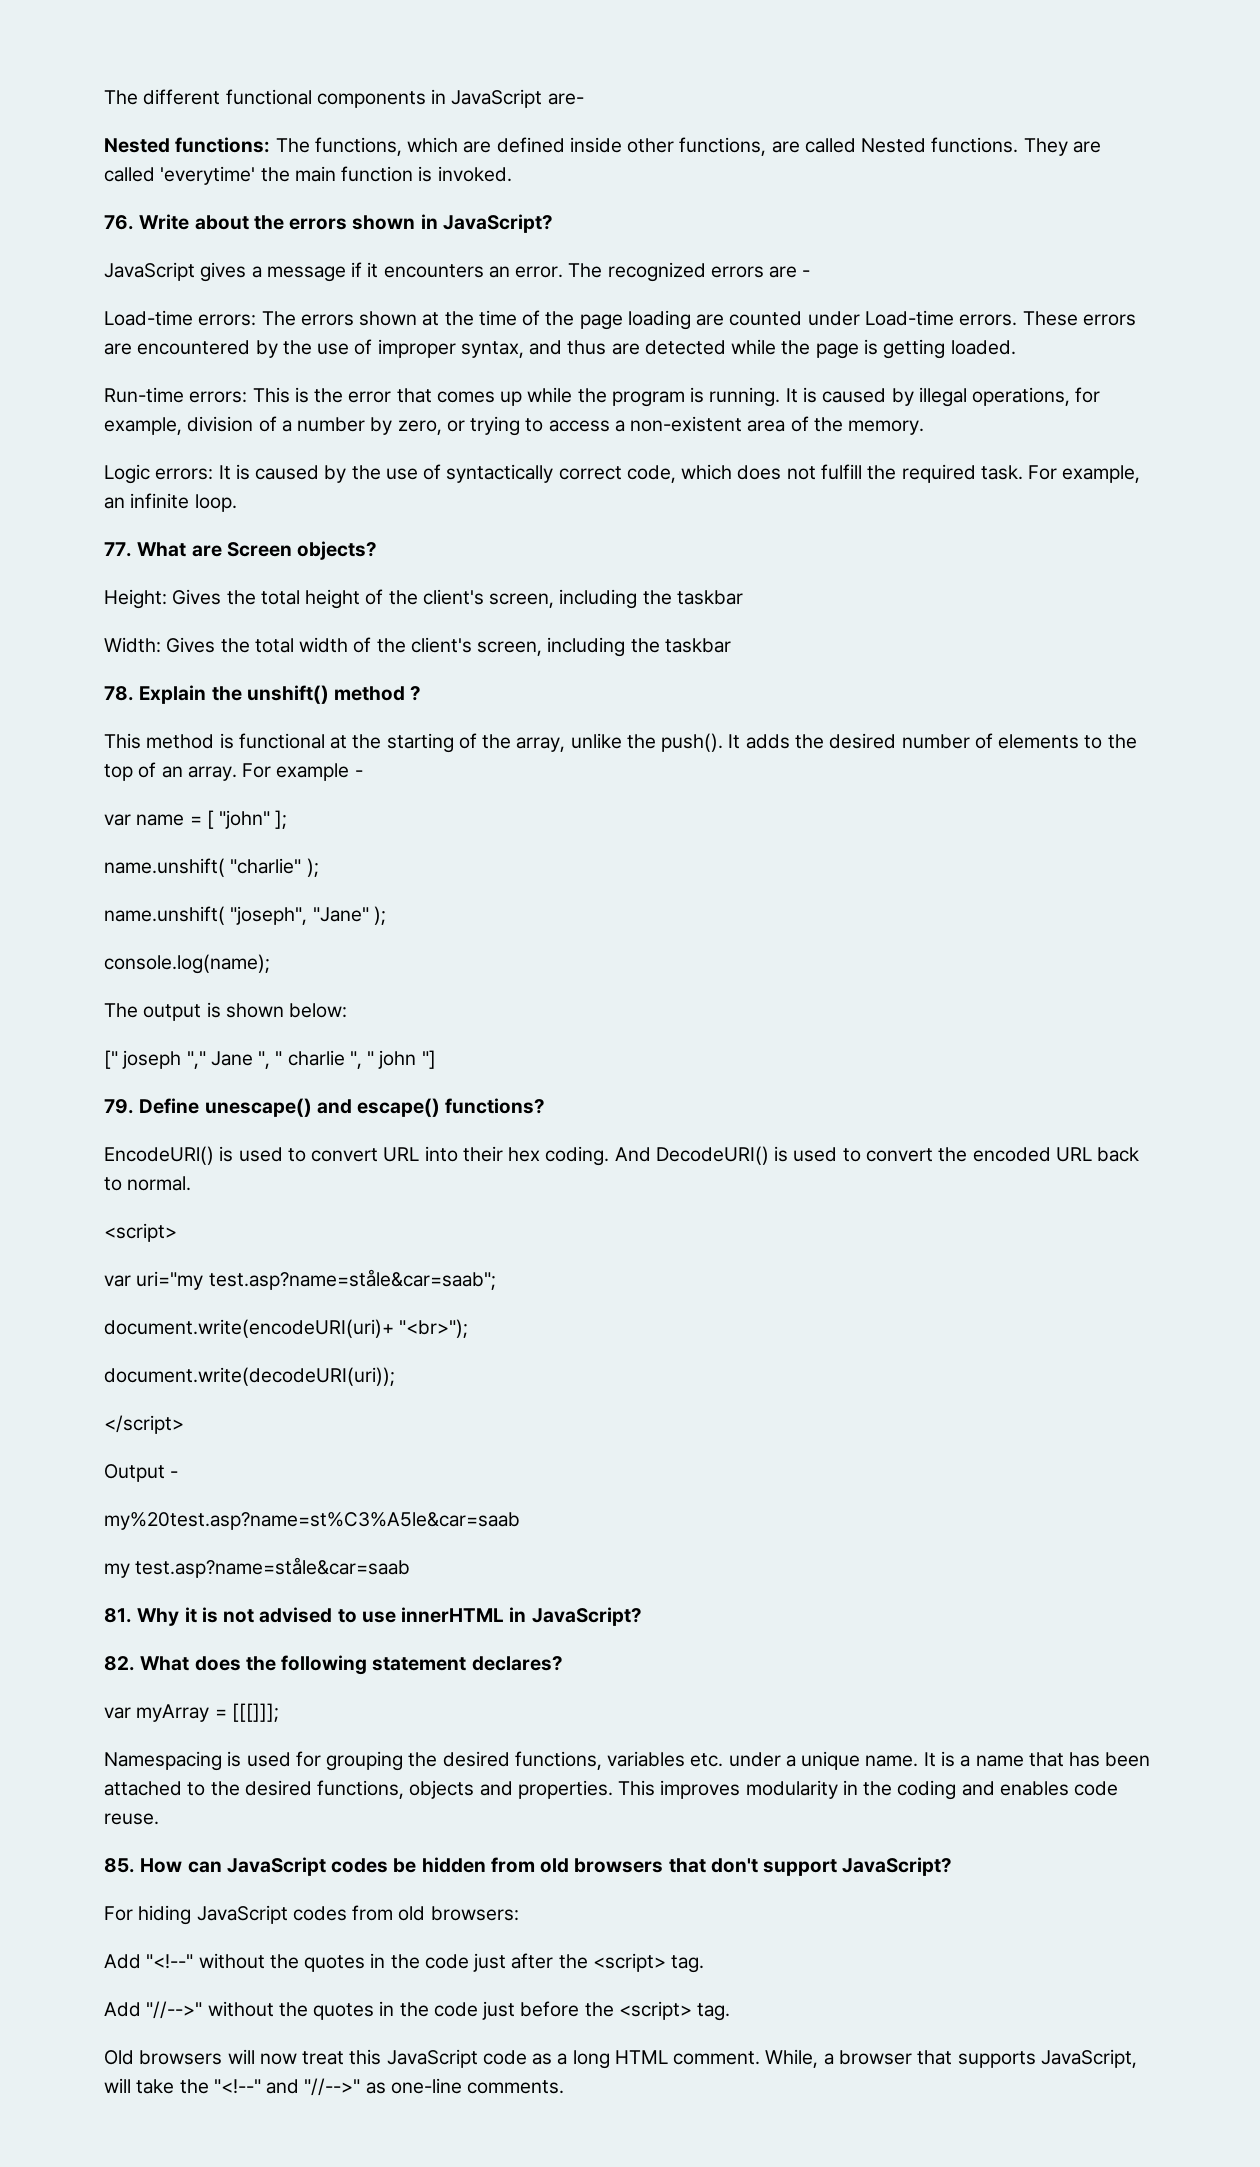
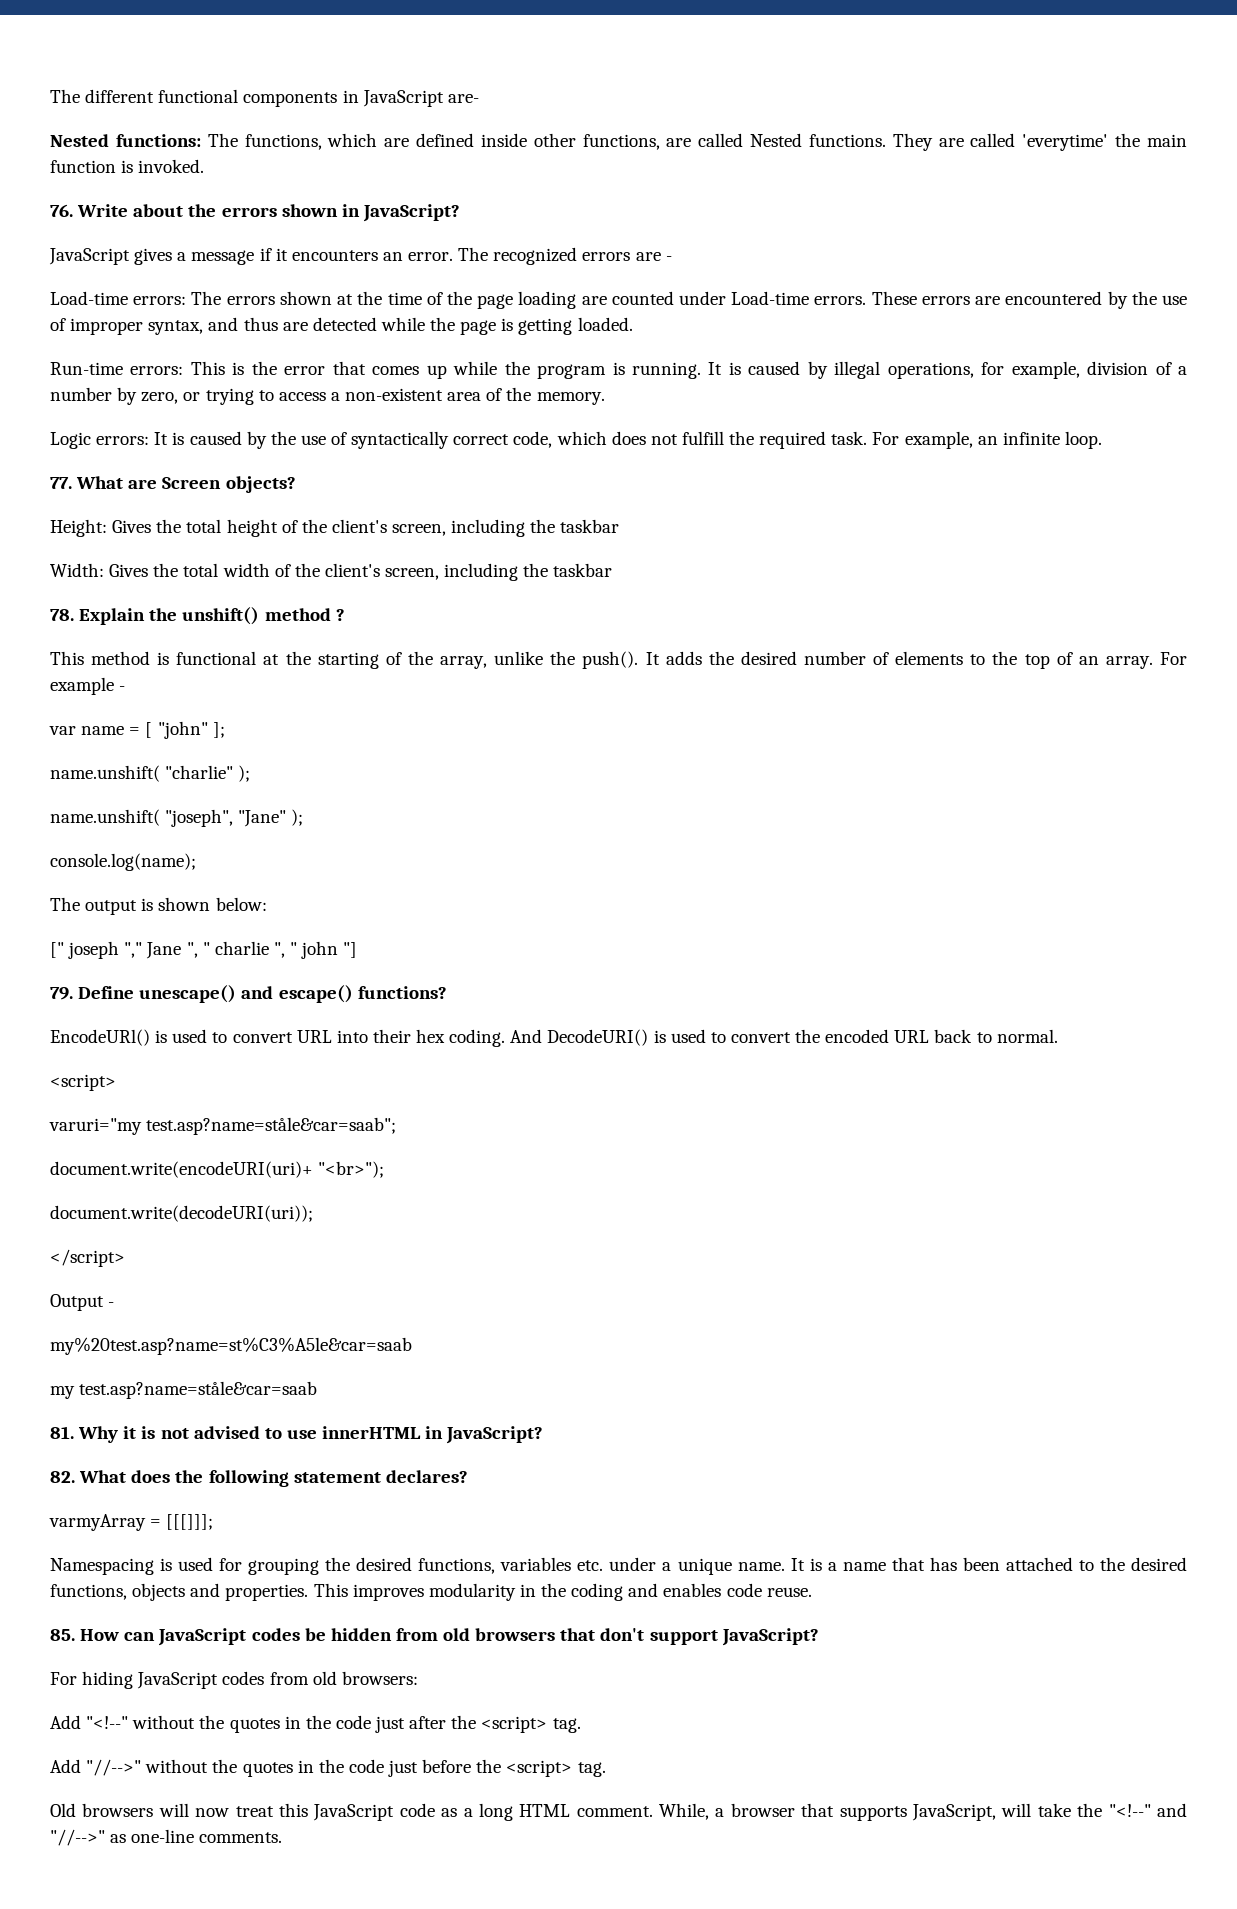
- var uri="my test.asp?name=ståle&car=saab";
+ varuri="my test.asp?name=ståle&car=saab";
- var myArray = [[[]]];
+ varmyArray = [[[]]];

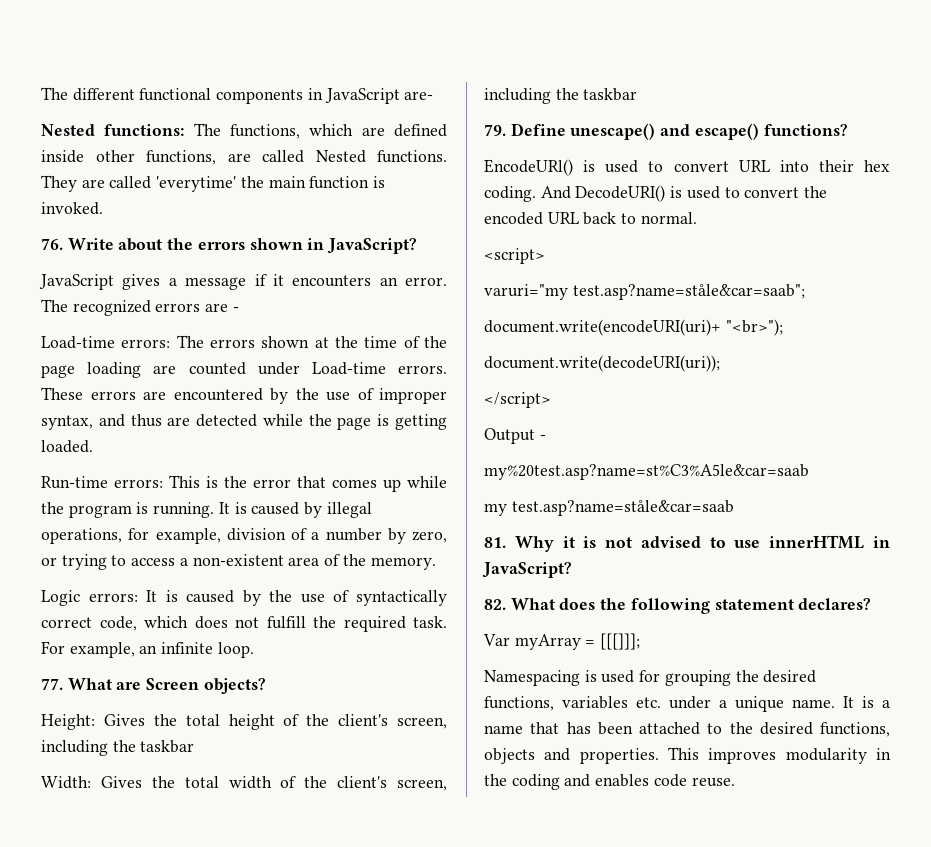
- 78. Explain the unshift() method ?
- This method is functional at the starting of the array, unlike the push(). It adds the desired number of elements to the top of an array. For example -
- var name = [ "john" ];
- name.unshift( "charlie" );
- name.unshift( "joseph", "Jane" );
- console.log(name);
- The output is shown below:
- [" joseph "," Jane ", " charlie ", " john "]
- varmyArray = [[[]]];
+ Var myArray = [[[]]];
- 85. How can JavaScript codes be hidden from old browsers that don't support JavaScript?
- For hiding JavaScript codes from old browsers:
- Add "<!--" without the quotes in the code just after the <script> tag.
- Add "//-->" without the quotes in the code just before the <script> tag.
- Old browsers will now treat this JavaScript code as a long HTML comment. While, a browser that supports JavaScript, will take the "<!--" and "//-->" as one-line comments.

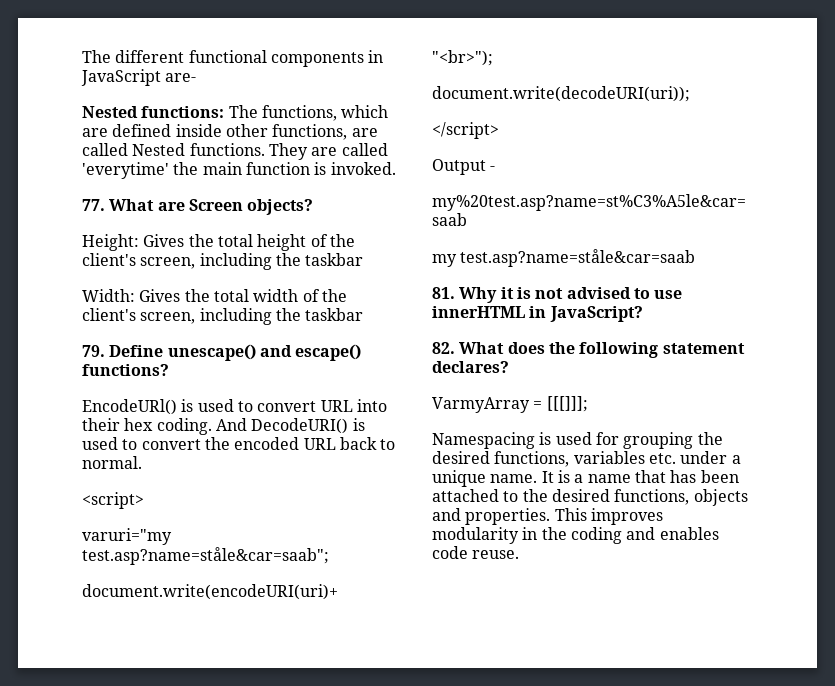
- 76. Write about the errors shown in JavaScript?
- JavaScript gives a message if it encounters an error. The recognized errors are -
- Load-time errors: The errors shown at the time of the page loading are counted under Load-time errors. These errors are encountered by the use of improper syntax, and thus are detected while the page is getting loaded.
- Run-time errors: This is the error that comes up while the program is running. It is caused by illegal operations, for example, division of a number by zero, or trying to access a non-existent area of the memory.
- Logic errors: It is caused by the use of syntactically correct code, which does not fulfill the required task. For example, an infinite loop.
- Var myArray = [[[]]];
+ VarmyArray = [[[]]];

